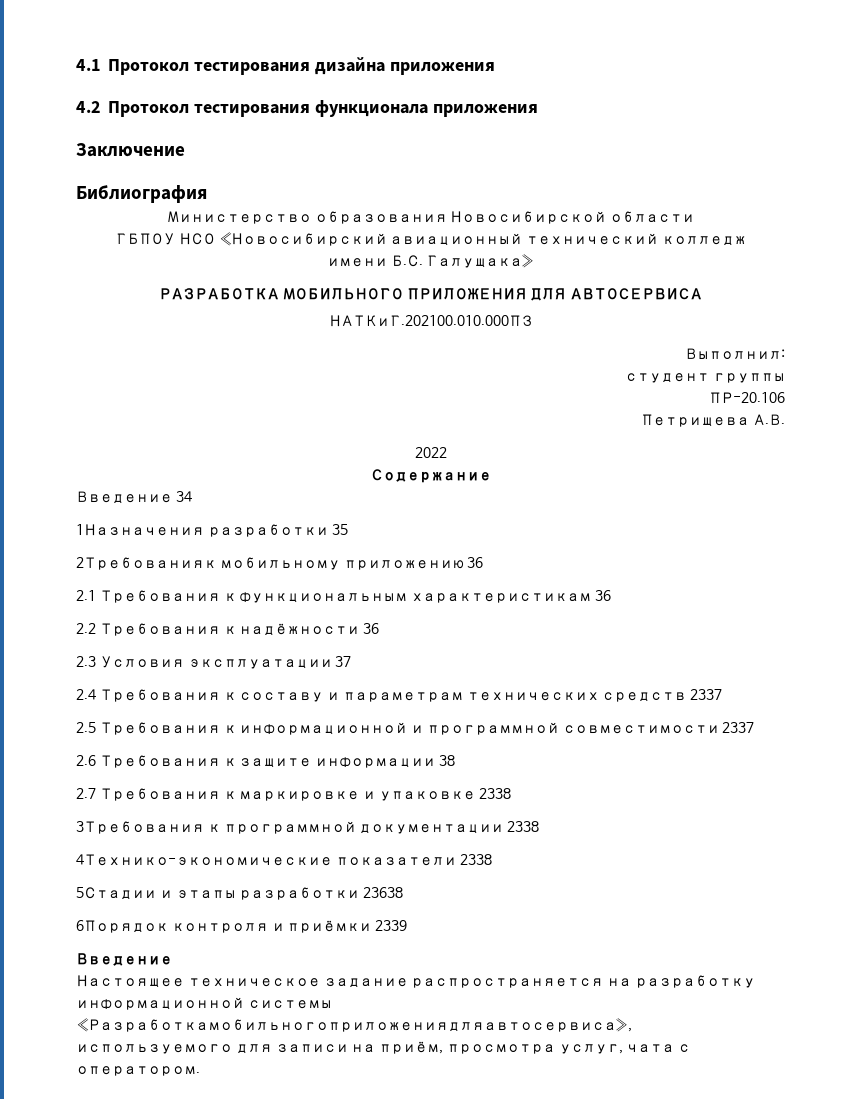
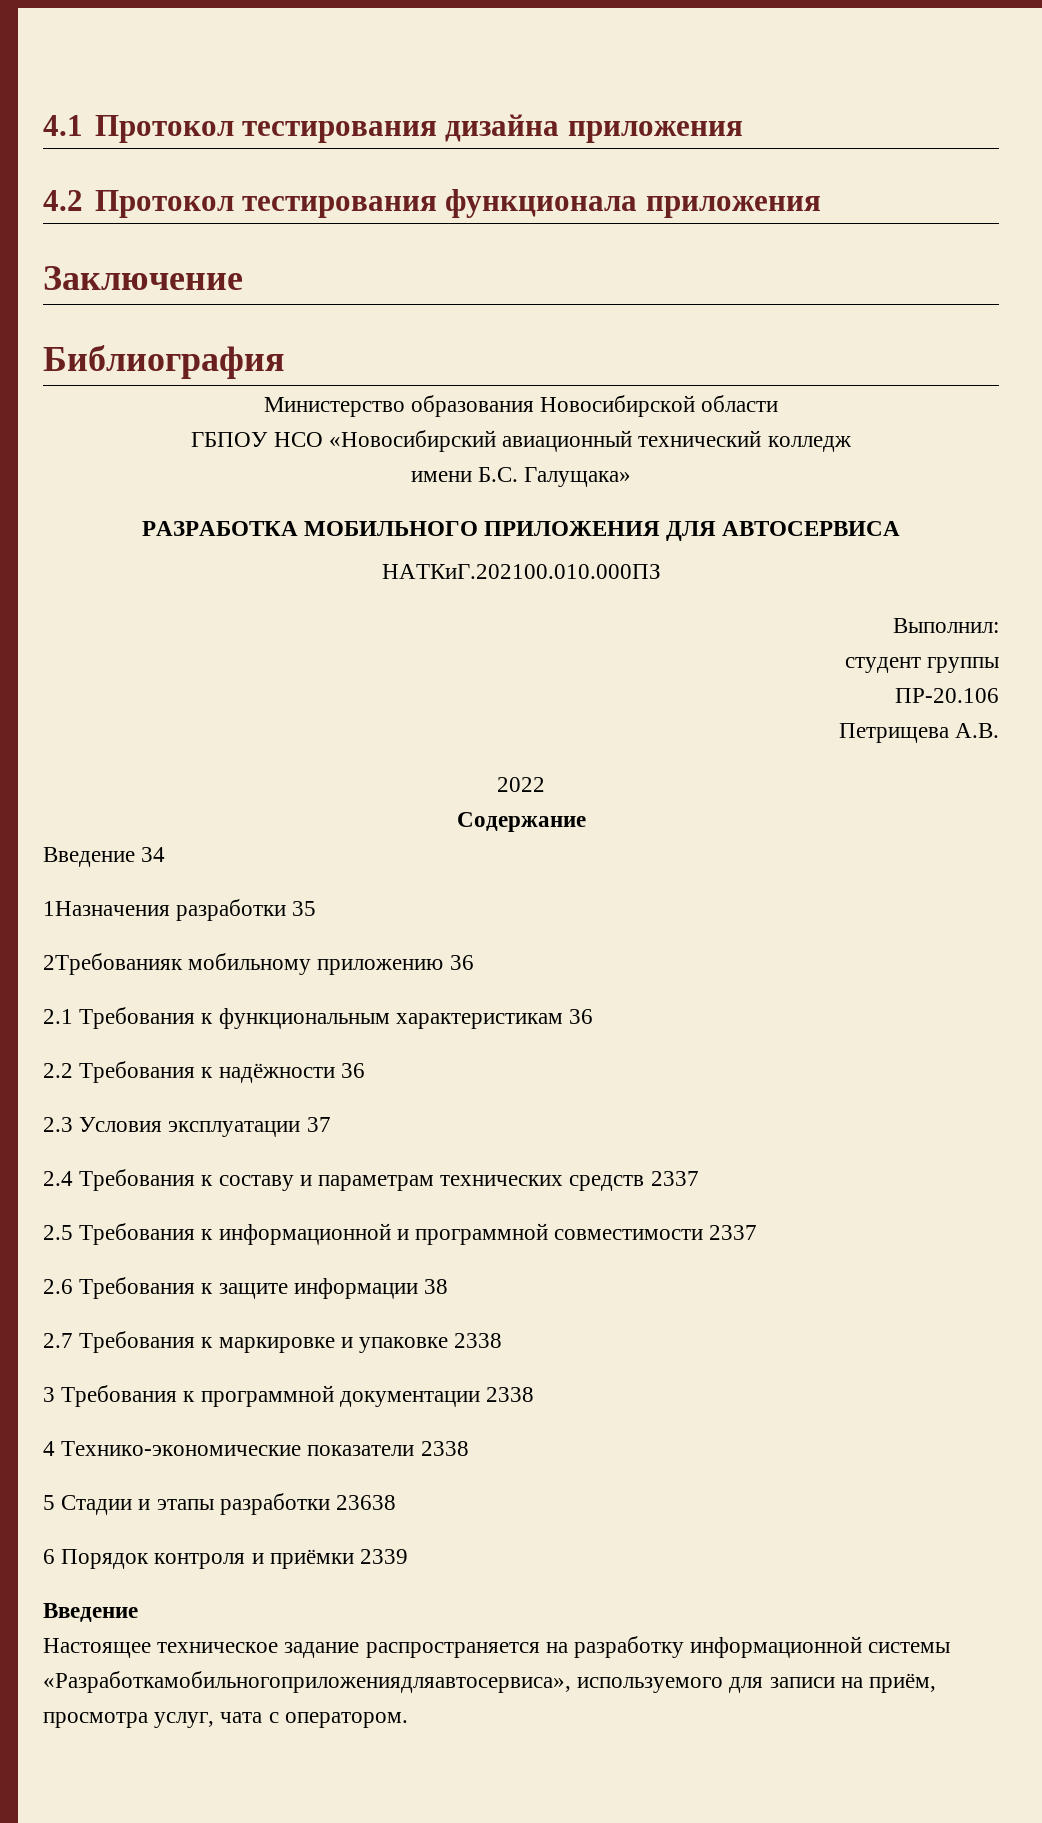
- 3Требования к программной документации 2338
+ 3 Требования к программной документации 2338
- 4Технико-экономические показатели 2338
+ 4 Технико-экономические показатели 2338
- 5Стадии и этапы разработки 23638
+ 5 Стадии и этапы разработки 23638
- 6Порядок контроля и приёмки 2339
+ 6 Порядок контроля и приёмки 2339

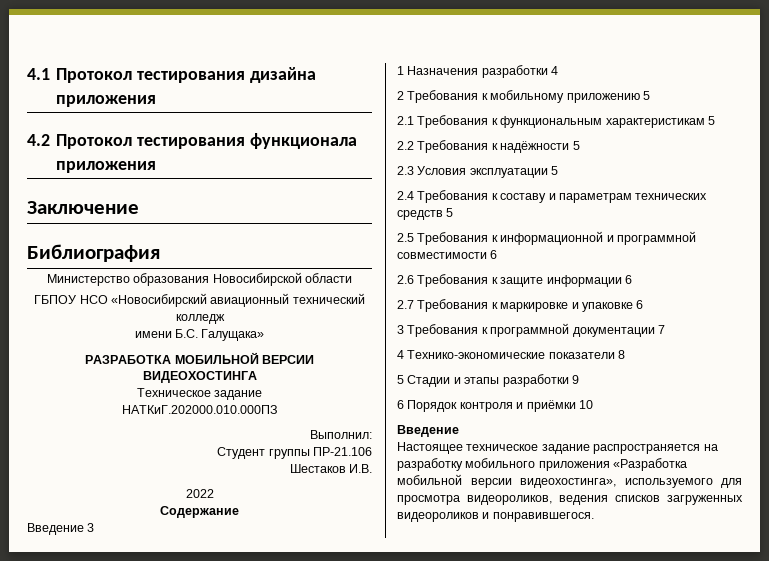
- РАЗРАБОТКА МОБИЛЬНОГО ПРИЛОЖЕНИЯ ДЛЯ АВТОСЕРВИСА
- НАТКиГ.202100.010.000ПЗ
+ РАЗРАБОТКА МОБИЛЬНОЙ ВЕРСИИ ВИДЕОХОСТИНГА
+ Техническое задание
+ НАТКиГ.202000.010.000ПЗ
- студент группы
- ПР-20.106
- Петрищева А.В.
+ Студент группы ПР-21.106
+ Шестаков И.В.
- Введение 34
- 1Назначения разработки 35
- 2Требованияк мобильному приложению 36
+ Введение 3
+ 1 Назначения разработки 4
+ 2 Требования к мобильному приложению 5
- 2.1 Требования к функциональным характеристикам 36
+ 2.1 Требования к функциональным характеристикам 5
- 2.2 Требования к надёжности 36
+ 2.2 Требования к надёжности 5
- 2.3 Условия эксплуатации 37
+ 2.3 Условия эксплуатации 5
- 2.4 Требования к составу и параметрам технических средств 2337
+ 2.4 Требования к составу и параметрам технических средств 5
- 2.5 Требования к информационной и программной совместимости 2337
+ 2.5 Требования к информационной и программной совместимости 6
- 2.6 Требования к защите информации 38
+ 2.6 Требования к защите информации 6
- 2.7 Требования к маркировке и упаковке 2338
+ 2.7 Требования к маркировке и упаковке 6
- 3 Требования к программной документации 2338
+ 3 Требования к программной документации 7
- 4 Технико-экономические показатели 2338
+ 4 Технико-экономические показатели 8
- 5 Стадии и этапы разработки 23638
+ 5 Стадии и этапы разработки 9
- 6 Порядок контроля и приёмки 2339
+ 6 Порядок контроля и приёмки 10
- Настоящее техническое задание распространяется на разработку информационной системы «Разработкамобильногоприложениядляавтосервиса», используемого для записи на приём, просмотра услуг, чата с оператором.
+ Настоящее техническое задание распространяется на разработку мобильного приложения «Разработка мобильной версии видеохостинга», используемого для просмотра видеороликов, ведения списков загруженных видеороликов и понравившегося.

